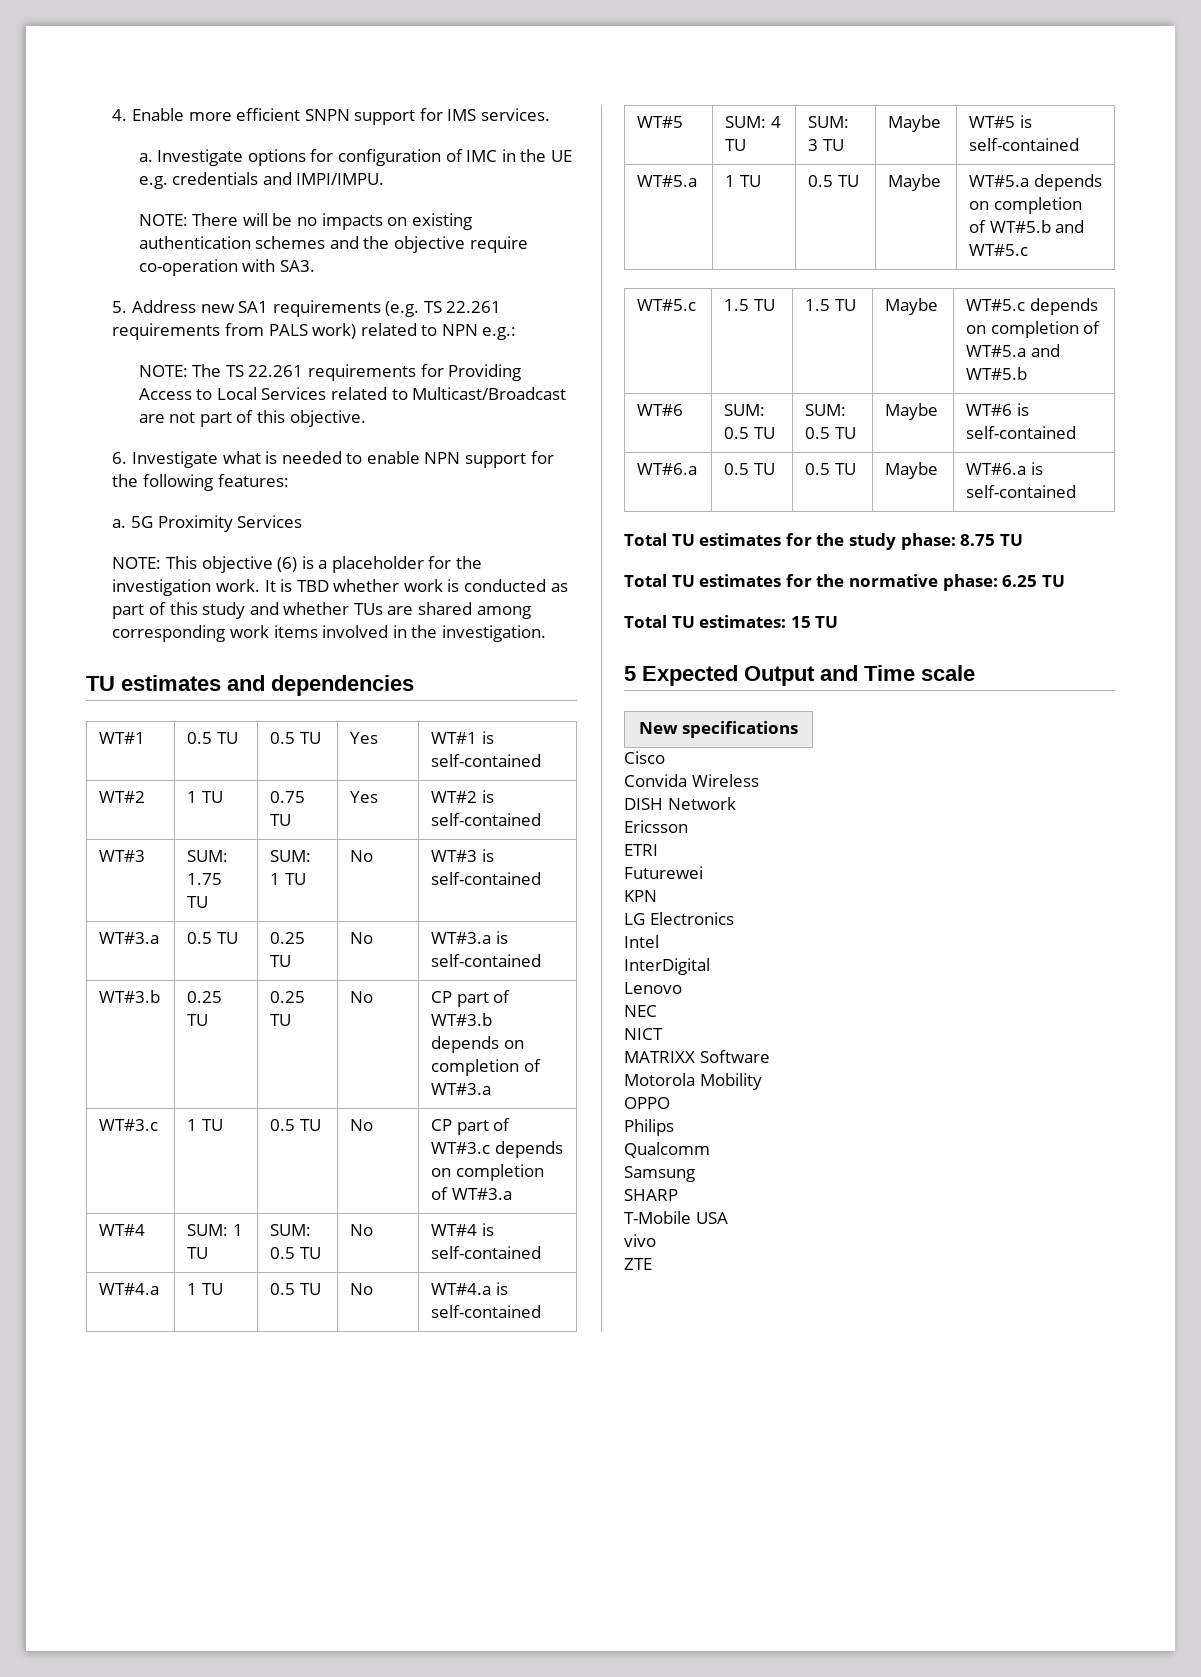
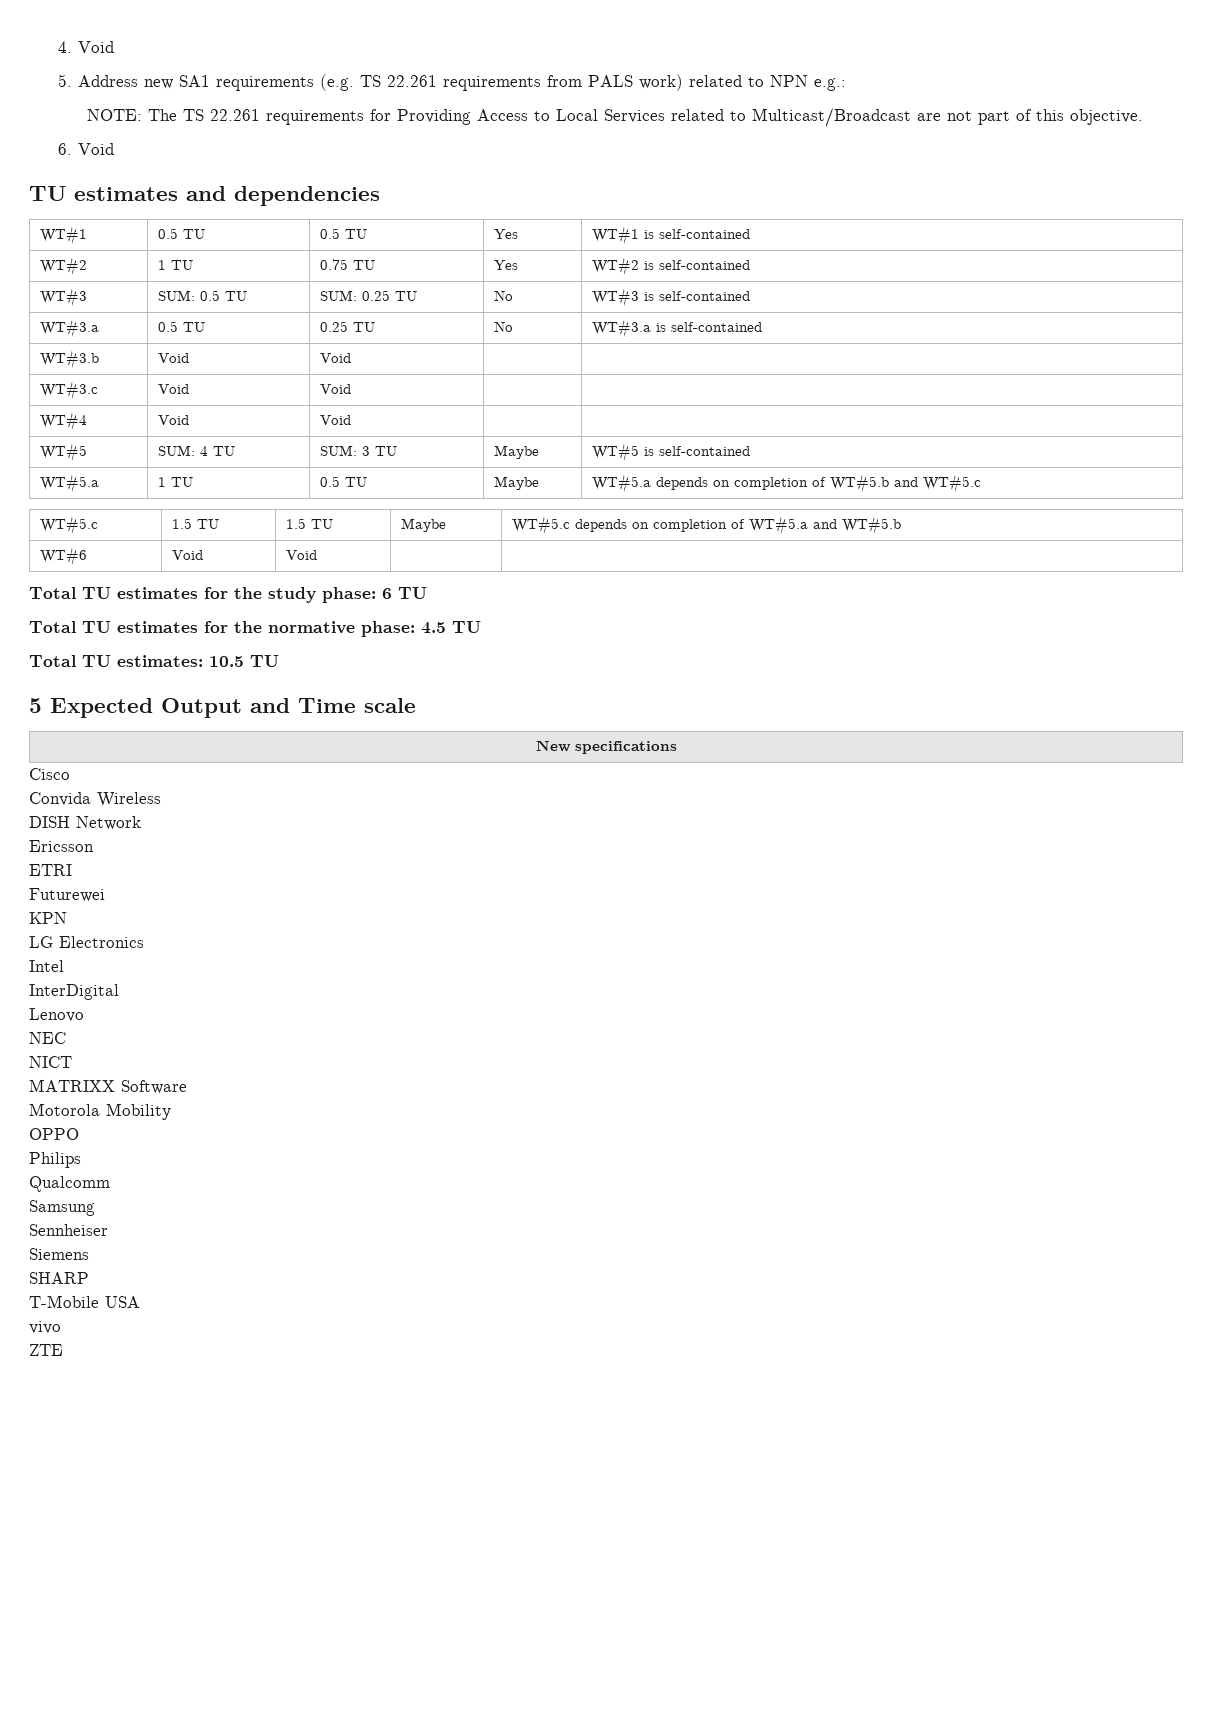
- 4. Enable more efficient SNPN support for IMS services.
- a. Investigate options for configuration of IMC in the UE e.g. credentials and IMPI/IMPU.
- NOTE: There will be no impacts on existing authentication schemes and the objective require co-operation with SA3.
+ 4. Void
- 6. Investigate what is needed to enable NPN support for the following features:
- a. 5G Proximity Services
- NOTE: This objective (6) is a placeholder for the investigation work. It is TBD whether work is conducted as part of this study and whether TUs are shared among corresponding work items involved in the investigation.
+ 6. Void
- WT#3 | SUM: 1.75 TU | SUM: 1 TU | No | WT#3 is self-contained
+ WT#3 | SUM: 0.5 TU | SUM: 0.25 TU | No | WT#3 is self-contained
- WT#3.b | 0.25 TU | 0.25 TU | No | CP part of WT#3.b depends on completion of WT#3.a
- WT#3.c | 1 TU | 0.5 TU | No | CP part of WT#3.c depends on completion of WT#3.a
- WT#4 | SUM: 1 TU | SUM: 0.5 TU | No | WT#4 is self-contained
- WT#4.a | 1 TU | 0.5 TU | No | WT#4.a is self-contained
+ WT#3.b | Void | Void | |
+ WT#3.c | Void | Void | |
+ WT#4 | Void | Void | |
- WT#6 | SUM: 0.5 TU | SUM: 0.5 TU | Maybe | WT#6 is self-contained
- WT#6.a | 0.5 TU | 0.5 TU | Maybe | WT#6.a is self-contained
+ WT#6 | Void | Void | |
- Total TU estimates for the study phase: 8.75 TU
+ Total TU estimates for the study phase: 6 TU
- Total TU estimates for the normative phase: 6.25 TU
+ Total TU estimates for the normative phase: 4.5 TU
- Total TU estimates: 15 TU
+ Total TU estimates: 10.5 TU
+ Sennheiser
+ Siemens

